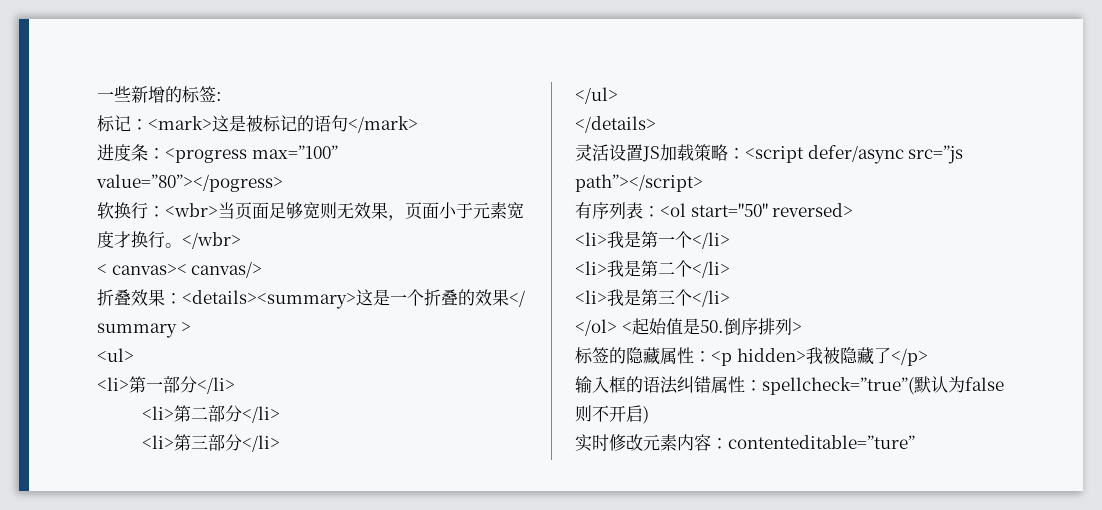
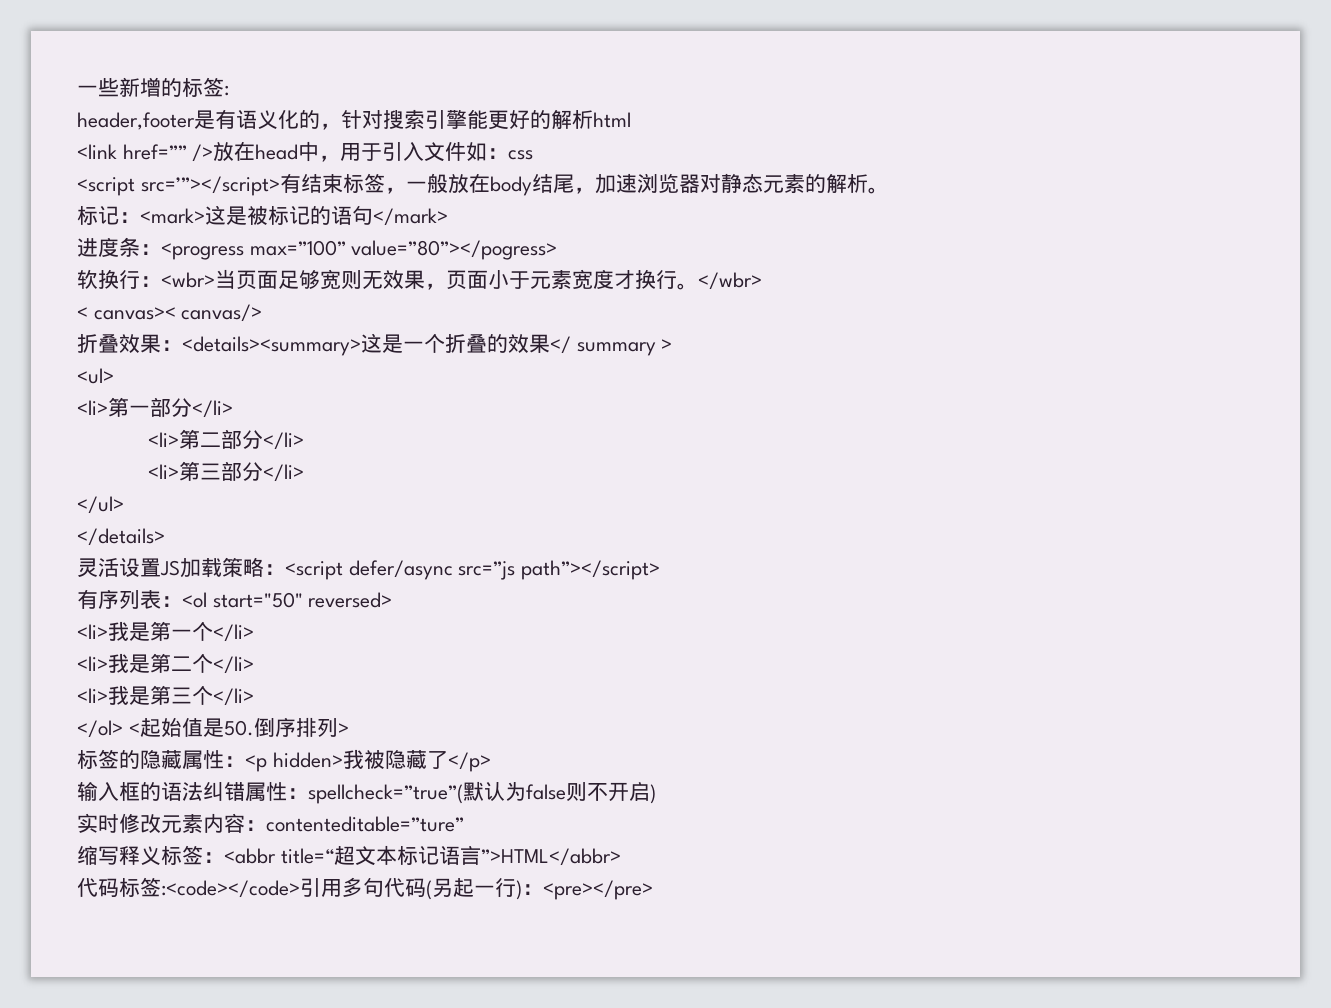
+ header,footer是有语义化的，针对搜索引擎能更好的解析html
+ <link href=”” />放在head中，用于引入文件如：css
+ <script src=’”></script>有结束标签，一般放在body结尾，加速浏览器对静态元素的解析。
+ 缩写释义标签：<abbr title=“超文本标记语言”>HTML</abbr>
+ 代码标签:<code></code>引用多句代码(另起一行)：<pre></pre>

